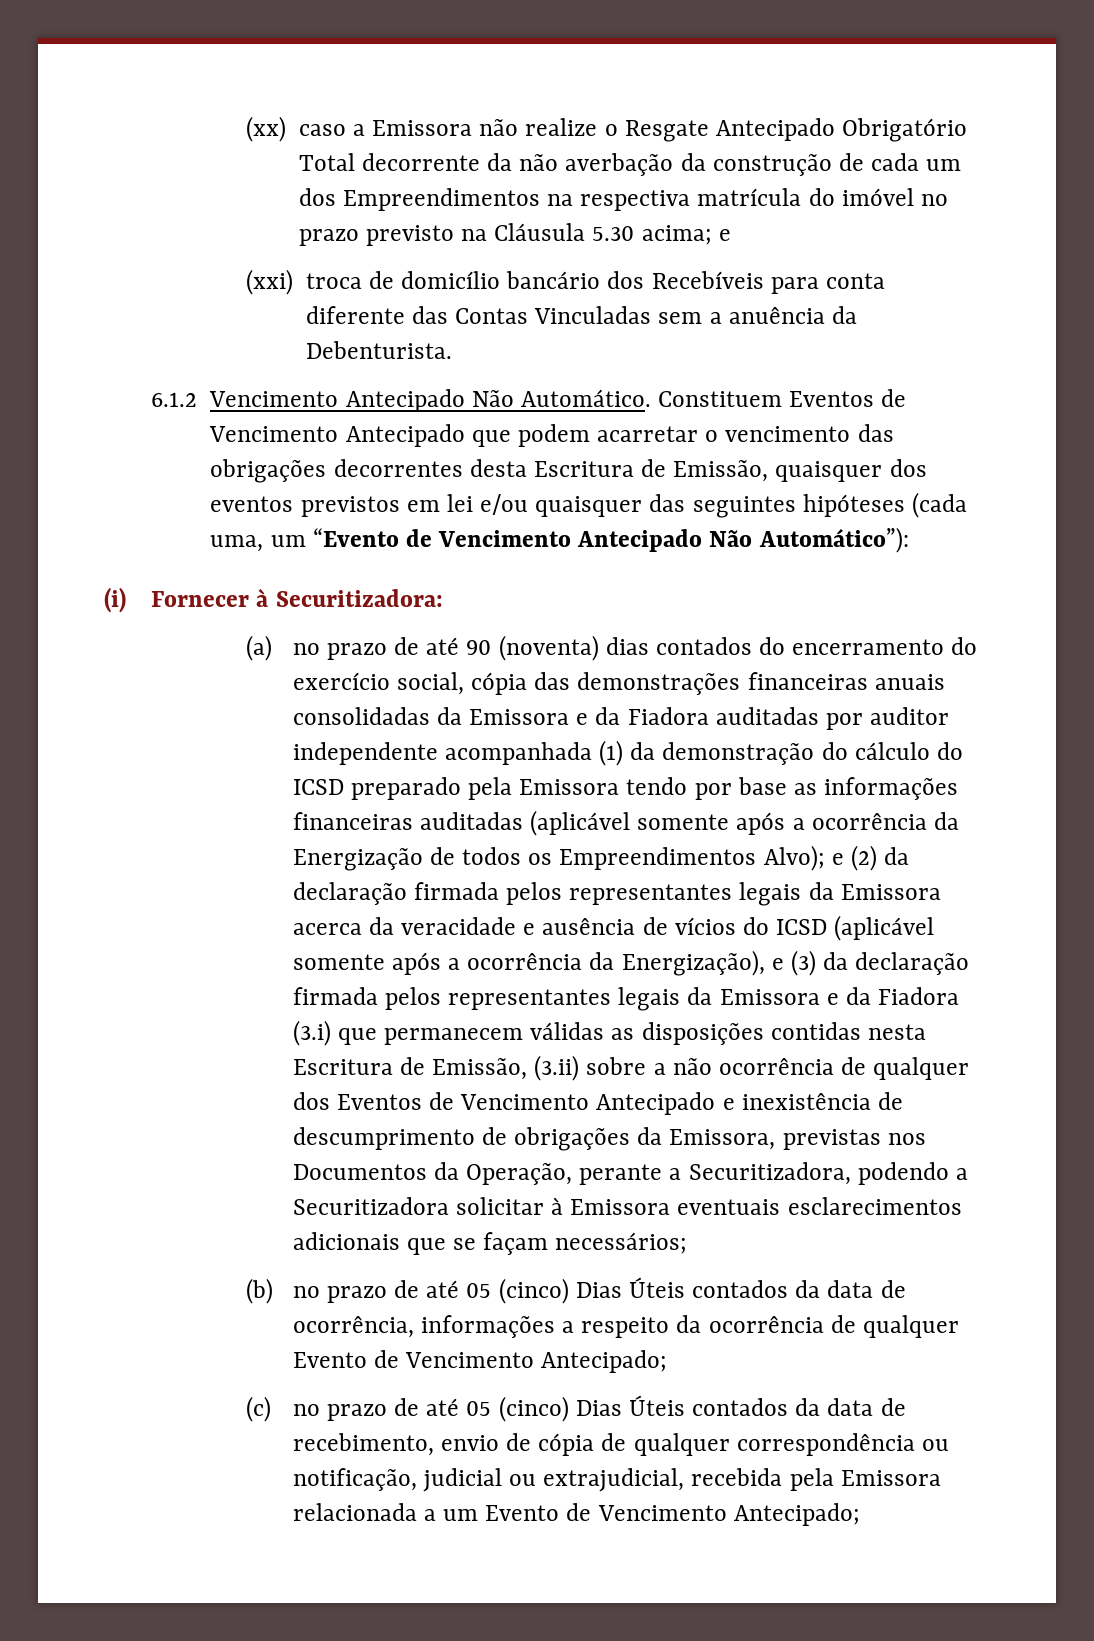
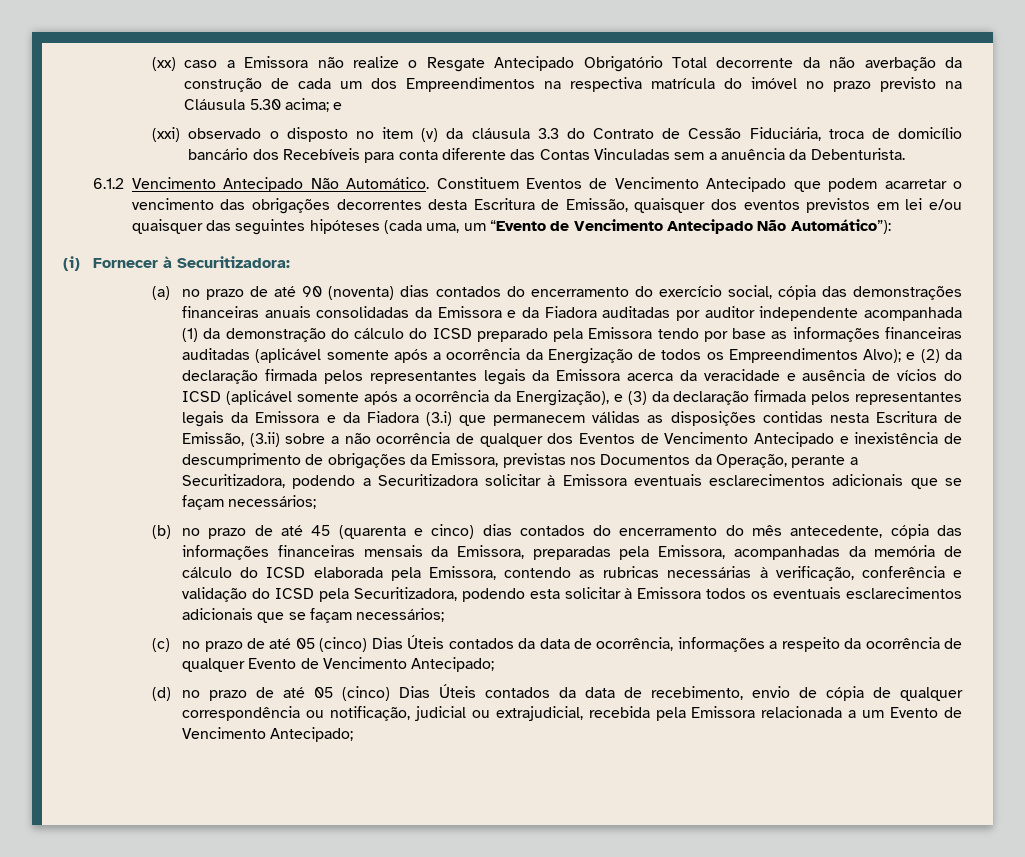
- (xxi) troca de domicílio bancário dos Recebíveis para conta diferente das Contas Vinculadas sem a anuência da Debenturista.
+ (xxi) observado o disposto no item (v) da cláusula 3.3 do Contrato de Cessão Fiduciária, troca de domicílio bancário dos Recebíveis para conta diferente das Contas Vinculadas sem a anuência da Debenturista.
- (b) no prazo de até 05 (cinco) Dias Úteis contados da data de ocorrência, informações a respeito da ocorrência de qualquer Evento de Vencimento Antecipado;
+ (b) no prazo de até 45 (quarenta e cinco) dias contados do encerramento do mês antecedente, cópia das informações financeiras mensais da Emissora, preparadas pela Emissora, acompanhadas da memória de cálculo do ICSD elaborada pela Emissora, contendo as rubricas necessárias à verificação, conferência e validação do ICSD pela Securitizadora, podendo esta solicitar à Emissora todos os eventuais esclarecimentos adicionais que se façam necessários;
+ (c) no prazo de até 05 (cinco) Dias Úteis contados da data de ocorrência, informações a respeito da ocorrência de qualquer Evento de Vencimento Antecipado;
- (c) no prazo de até 05 (cinco) Dias Úteis contados da data de recebimento, envio de cópia de qualquer correspondência ou notificação, judicial ou extrajudicial, recebida pela Emissora relacionada a um Evento de Vencimento Antecipado;
+ (d) no prazo de até 05 (cinco) Dias Úteis contados da data de recebimento, envio de cópia de qualquer correspondência ou notificação, judicial ou extrajudicial, recebida pela Emissora relacionada a um Evento de Vencimento Antecipado;

